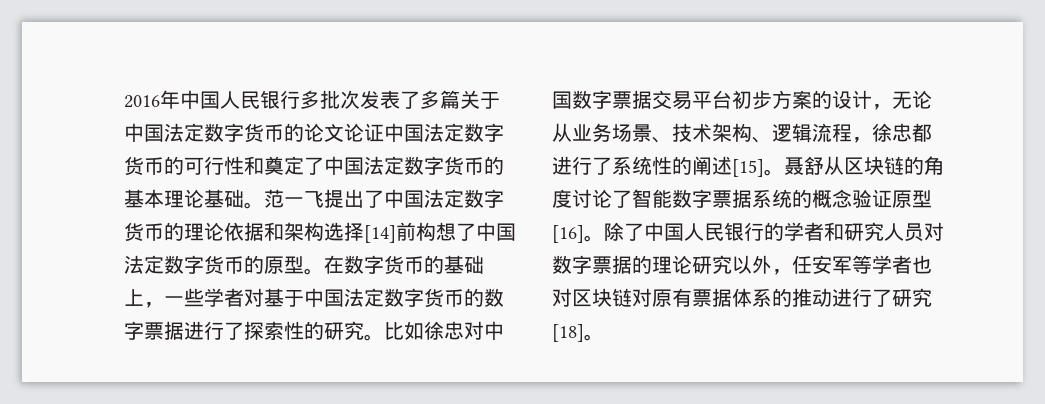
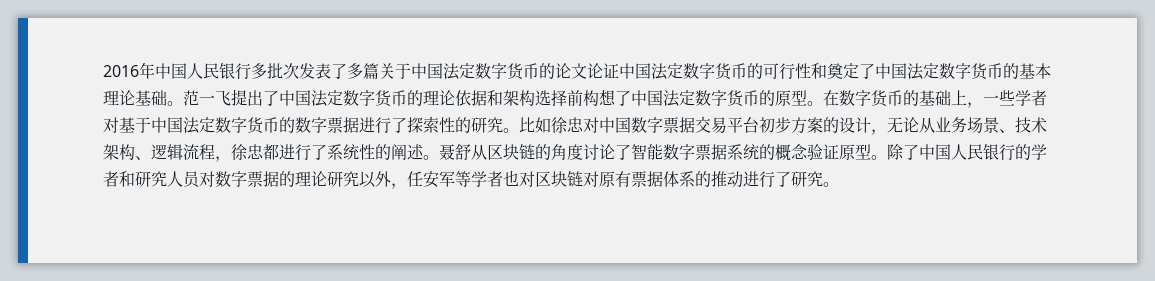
- 范一飞提出了中国法定数字货币的理论依据和架构选择[14]前构想了中国法定数字货币的原型。
+ 范一飞提出了中国法定数字货币的理论依据和架构选择前构想了中国法定数字货币的原型。
- 比如徐忠对中国数字票据交易平台初步方案的设计，无论从业务场景、技术架构、逻辑流程，徐忠都进行了系统性的阐述[15]。
+ 比如徐忠对中国数字票据交易平台初步方案的设计，无论从业务场景、技术架构、逻辑流程，徐忠都进行了系统性的阐述。
- 聂舒从区块链的角度讨论了智能数字票据系统的概念验证原型[16]。
+ 聂舒从区块链的角度讨论了智能数字票据系统的概念验证原型。
- 除了中国人民银行的学者和研究人员对数字票据的理论研究以外，任安军等学者也对区块链对原有票据体系的推动进行了研究[18]。
+ 除了中国人民银行的学者和研究人员对数字票据的理论研究以外，任安军等学者也对区块链对原有票据体系的推动进行了研究。

